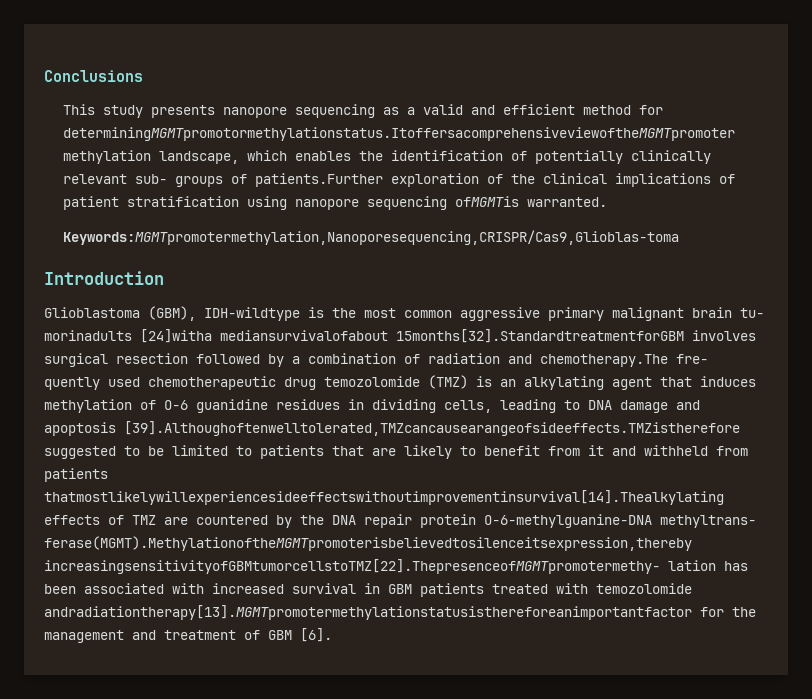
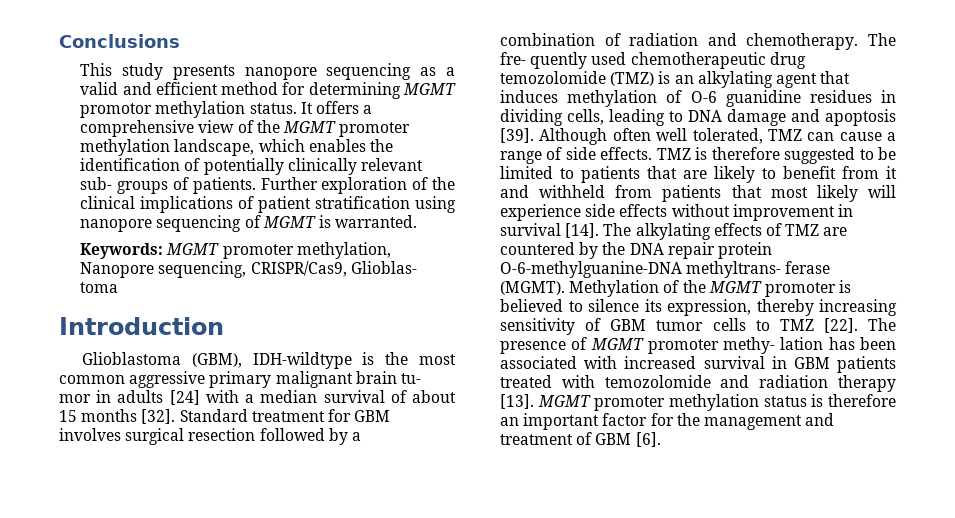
- This study presents nanopore sequencing as a valid and efficient method for determiningMGMTpromotormethylationstatus.ItoffersacomprehensiveviewoftheMGMTpromoter methylation landscape, which enables the identification of potentially clinically relevant sub- groups of patients.Further exploration of the clinical implications of patient stratification using nanopore sequencing ofMGMTis warranted.
- Keywords:MGMTpromotermethylation,Nanoporesequencing,CRISPR/Cas9,Glioblas-toma
+ This study presents nanopore sequencing as a valid and efficient method for determining MGMT promotor methylation status. It offers a comprehensive view of the MGMT promoter methylation landscape, which enables the identification of potentially clinically relevant sub- groups of patients. Further exploration of the clinical implications of patient stratification using nanopore sequencing of MGMT is warranted.
+ Keywords: MGMT promoter methylation, Nanopore sequencing, CRISPR/Cas9, Glioblas- toma
- Glioblastoma (GBM), IDH-wildtype is the most common aggressive primary malignant brain tu- morinadults [24]witha mediansurvivalofabout 15months[32].StandardtreatmentforGBM involves surgical resection followed by a combination of radiation and chemotherapy.The fre- quently used chemotherapeutic drug temozolomide (TMZ) is an alkylating agent that induces methylation of O-6 guanidine residues in dividing cells, leading to DNA damage and apoptosis [39].Althoughoftenwelltolerated,TMZcancausearangeofsideeffects.TMZistherefore suggested to be limited to patients that are likely to benefit from it and withheld from patients thatmostlikelywillexperiencesideeffectswithoutimprovementinsurvival[14].Thealkylating effects of TMZ are countered by the DNA repair protein O-6-methylguanine-DNA methyltrans- ferase(MGMT).MethylationoftheMGMTpromoterisbelievedtosilenceitsexpression,thereby increasingsensitivityofGBMtumorcellstoTMZ[22].ThepresenceofMGMTpromotermethy- lation has been associated with increased survival in GBM patients treated with temozolomide andradiationtherapy[13].MGMTpromotermethylationstatusisthereforeanimportantfactor for the management and treatment of GBM [6].
+ Glioblastoma (GBM), IDH-wildtype is the most common aggressive primary malignant brain tu- mor in adults [24] with a median survival of about 15 months [32]. Standard treatment for GBM involves surgical resection followed by a combination of radiation and chemotherapy. The fre- quently used chemotherapeutic drug temozolomide (TMZ) is an alkylating agent that induces methylation of O-6 guanidine residues in dividing cells, leading to DNA damage and apoptosis [39]. Although often well tolerated, TMZ can cause a range of side effects. TMZ is therefore suggested to be limited to patients that are likely to benefit from it and withheld from patients that most likely will experience side effects without improvement in survival [14]. The alkylating effects of TMZ are countered by the DNA repair protein O-6-methylguanine-DNA methyltrans- ferase (MGMT). Methylation of the MGMT promoter is believed to silence its expression, thereby increasing sensitivity of GBM tumor cells to TMZ [22]. The presence of MGMT promoter methy- lation has been associated with increased survival in GBM patients treated with temozolomide and radiation therapy [13]. MGMT promoter methylation status is therefore an important factor for the management and treatment of GBM [6].

